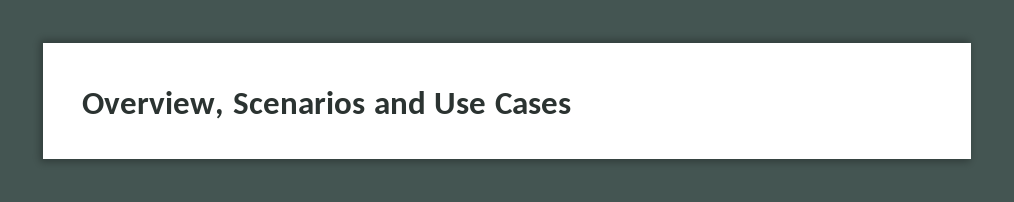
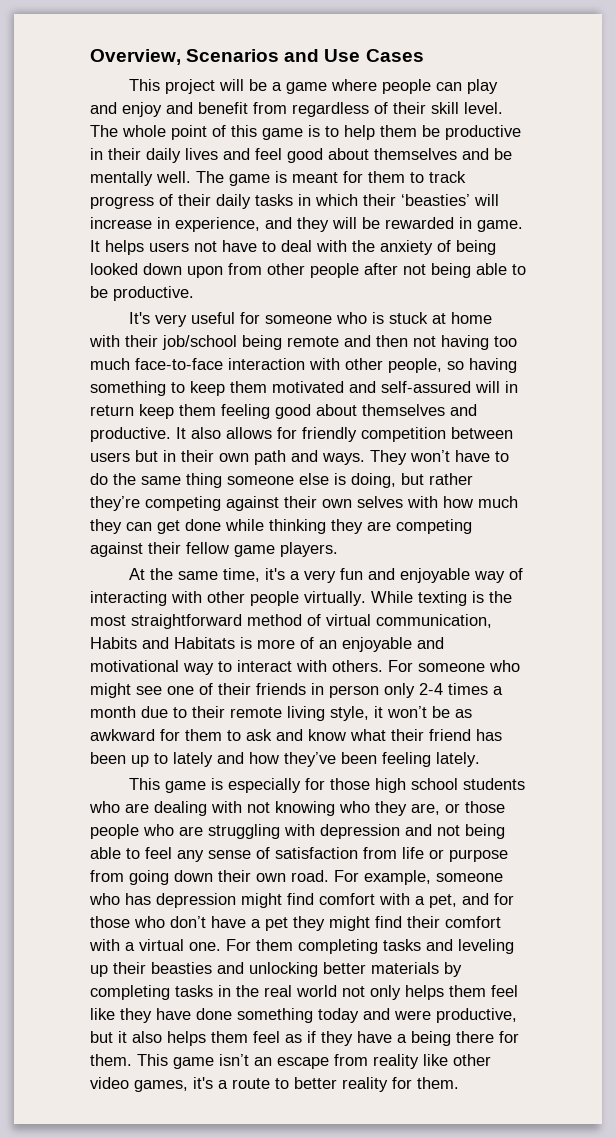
+ This project will be a game where people can play and enjoy and benefit from regardless of their skill level. The whole point of this game is to help them be productive in their daily lives and feel good about themselves and be mentally well. The game is meant for them to track progress of their daily tasks in which their ‘beasties’ will increase in experience, and they will be rewarded in game. It helps users not have to deal with the anxiety of being looked down upon from other people after not being able to be productive.
+ It's very useful for someone who is stuck at home with their job/school being remote and then not having too much face-to-face interaction with other people, so having something to keep them motivated and self-assured will in return keep them feeling good about themselves and productive. It also allows for friendly competition between users but in their own path and ways. They won’t have to do the same thing someone else is doing, but rather they’re competing against their own selves with how much they can get done while thinking they are competing against their fellow game players.
+ At the same time, it's a very fun and enjoyable way of interacting with other people virtually. While texting is the most straightforward method of virtual communication, Habits and Habitats is more of an enjoyable and motivational way to interact with others. For someone who might see one of their friends in person only 2-4 times a month due to their remote living style, it won’t be as awkward for them to ask and know what their friend has been up to lately and how they’ve been feeling lately.
+ This game is especially for those high school students who are dealing with not knowing who they are, or those people who are struggling with depression and not being able to feel any sense of satisfaction from life or purpose from going down their own road. For example, someone who has depression might find comfort with a pet, and for those who don’t have a pet they might find their comfort with a virtual one. For them completing tasks and leveling up their beasties and unlocking better materials by completing tasks in the real world not only helps them feel like they have done something today and were productive, but it also helps them feel as if they have a being there for them. This game isn’t an escape from reality like other video games, it's a route to better reality for them.

